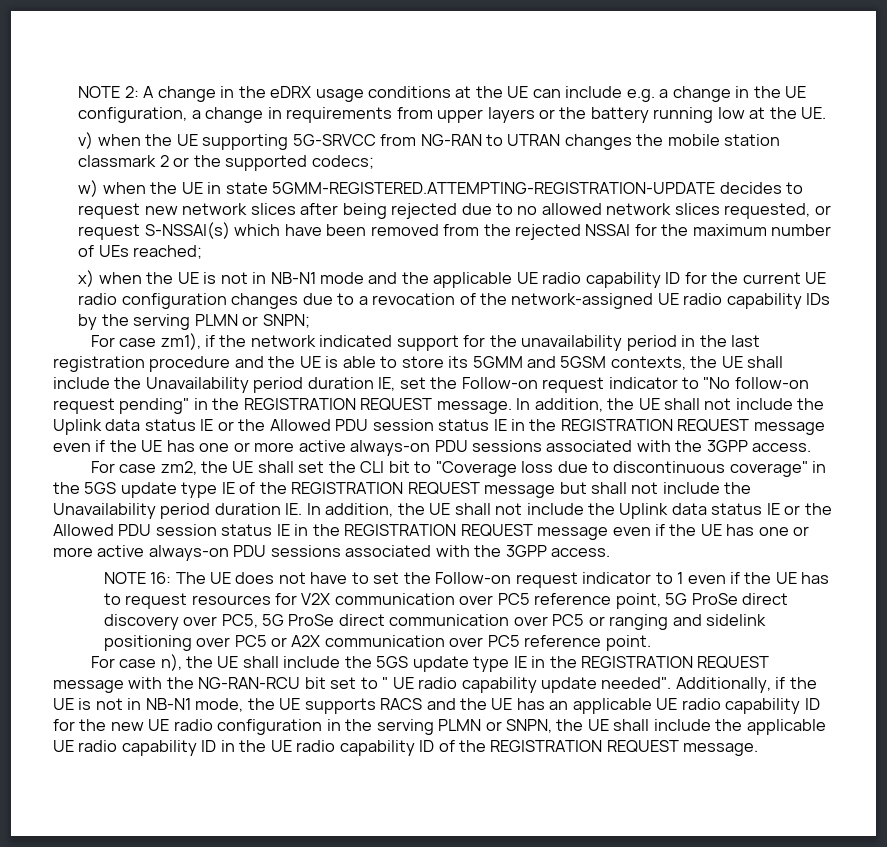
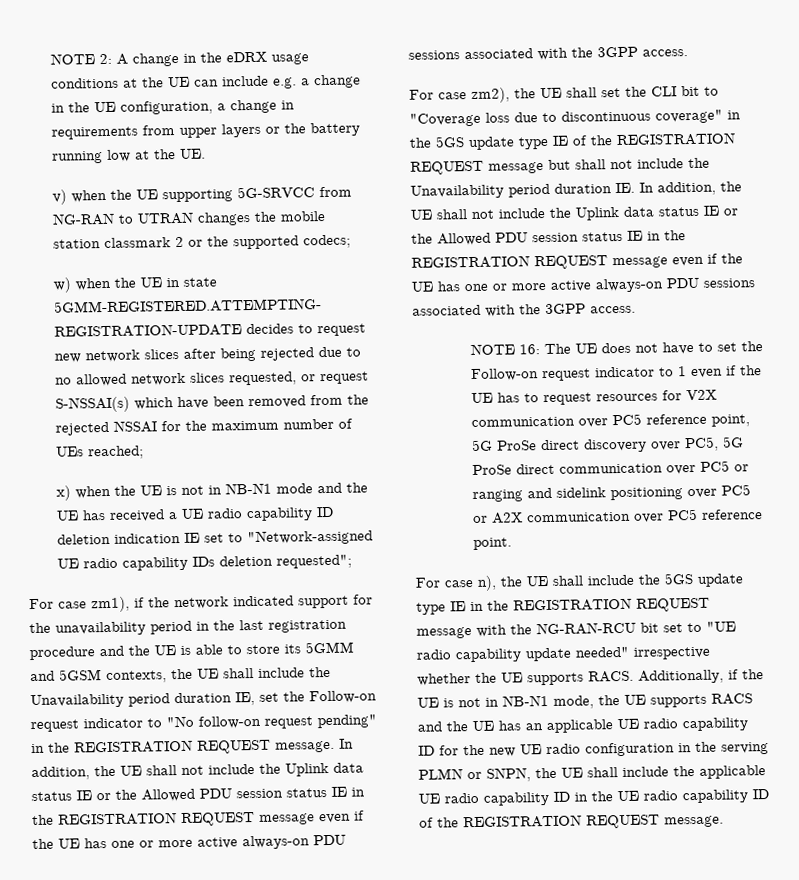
- x) when the UE is not in NB-N1 mode and the applicable UE radio capability ID for the current UE radio configuration changes due to a revocation of the network-assigned UE radio capability IDs by the serving PLMN or SNPN;
+ x) when the UE is not in NB-N1 mode and the UE has received a UE radio capability ID deletion indication IE set to "Network-assigned UE radio capability IDs deletion requested";
- For case zm2, the UE shall set the CLI bit to "Coverage loss due to discontinuous coverage" in the 5GS update type IE of the REGISTRATION REQUEST message but shall not include the Unavailability period duration IE. In addition, the UE shall not include the Uplink data status IE or the Allowed PDU session status IE in the REGISTRATION REQUEST message even if the UE has one or more active always-on PDU sessions associated with the 3GPP access.
+ For case zm2), the UE shall set the CLI bit to "Coverage loss due to discontinuous coverage" in the 5GS update type IE of the REGISTRATION REQUEST message but shall not include the Unavailability period duration IE. In addition, the UE shall not include the Uplink data status IE or the Allowed PDU session status IE in the REGISTRATION REQUEST message even if the UE has one or more active always-on PDU sessions associated with the 3GPP access.
- For case n), the UE shall include the 5GS update type IE in the REGISTRATION REQUEST message with the NG-RAN-RCU bit set to " UE radio capability update needed".
+ For case n), the UE shall include the 5GS update type IE in the REGISTRATION REQUEST message with the NG-RAN-RCU bit set to "UE radio capability update needed" irrespective whether the UE supports RACS.

